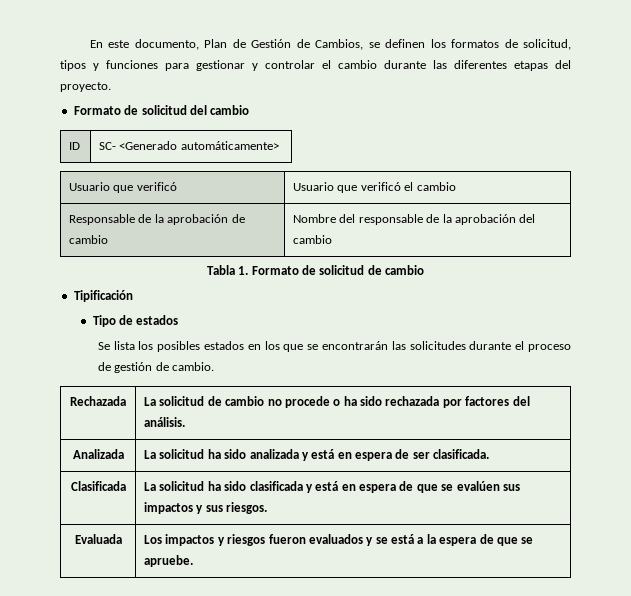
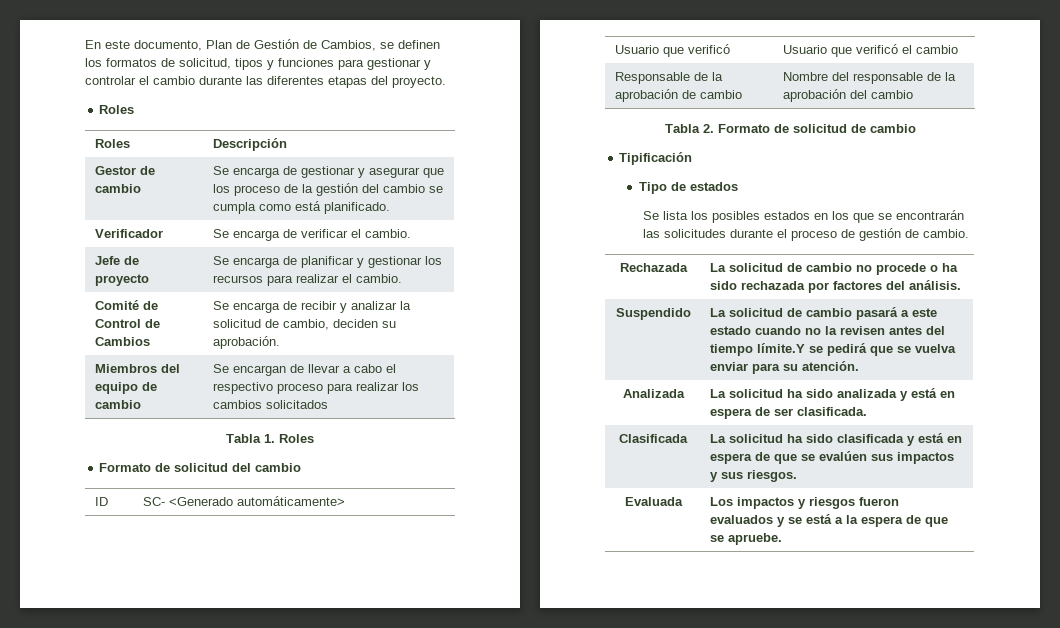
  En este documento, Plan de Gestión de Cambios, se definen los formatos de solicitud, tipos y funciones para gestionar y controlar el cambio durante las diferentes etapas del proyecto.
+ Roles
+ Roles | Descripción
+ Gestor de cambio | Se encarga de gestionar y asegurar que los proceso de la gestión del cambio se cumpla como está planificado.
+ Verificador | Se encarga de verificar el cambio.
+ Jefe de proyecto | Se encarga de planificar y gestionar los recursos para realizar el cambio.
+ Comité de Control de Cambios | Se encarga de recibir y analizar la solicitud de cambio, deciden su aprobación.
+ Miembros del equipo de cambio | Se encargan de llevar a cabo el respectivo proceso para realizar los cambios solicitados
+ Tabla 1. Roles
- Tabla 1. Formato de solicitud de cambio
+ Tabla 2. Formato de solicitud de cambio
+ Suspendido | La solicitud de cambio pasará a este estado cuando no la revisen antes del tiempo límite.Y se pedirá que se vuelva enviar para su atención.

